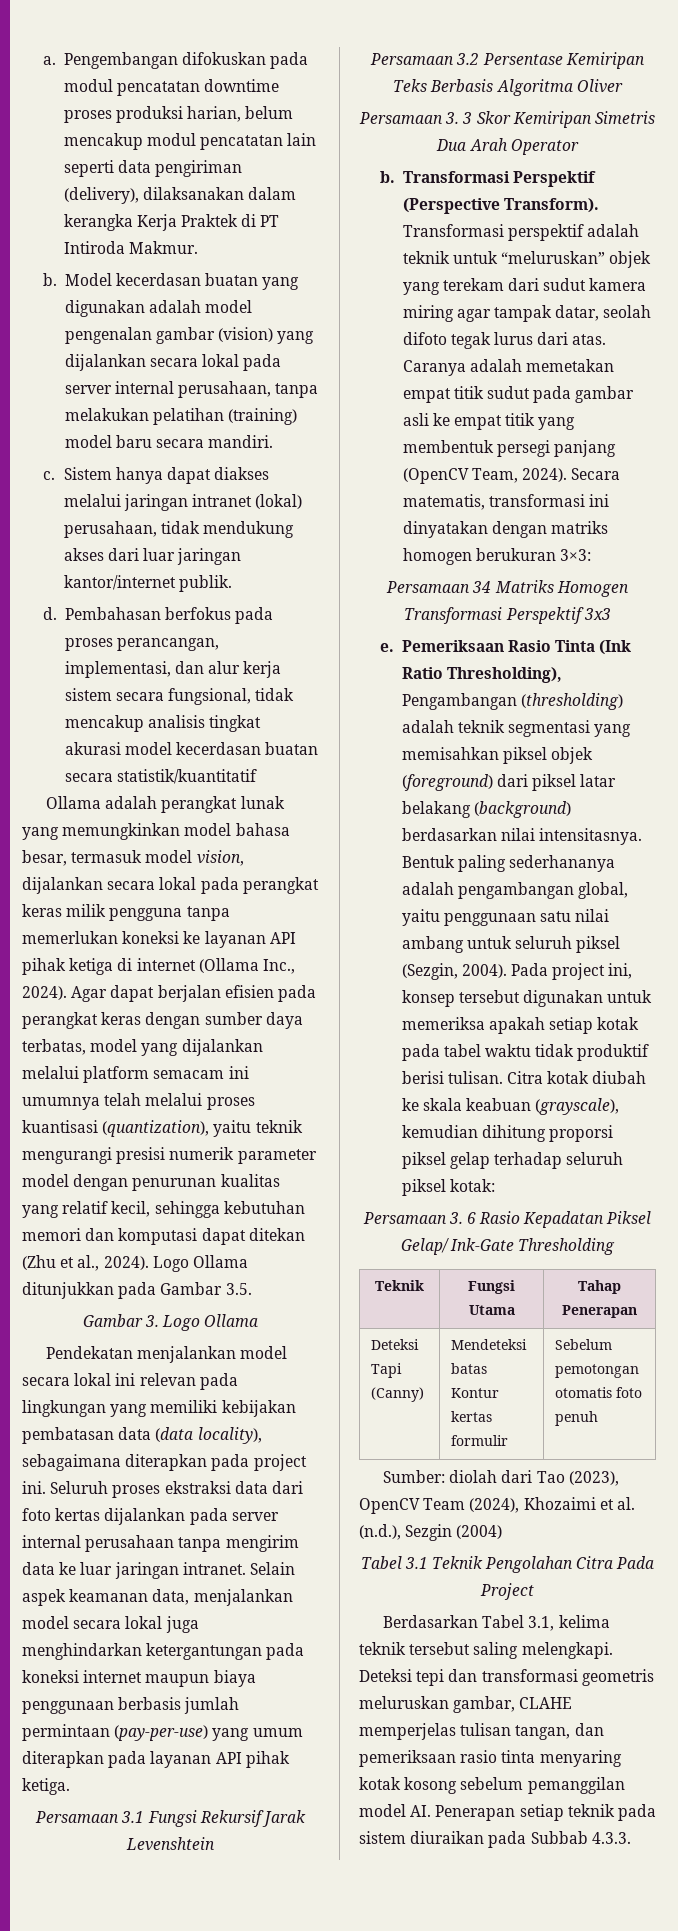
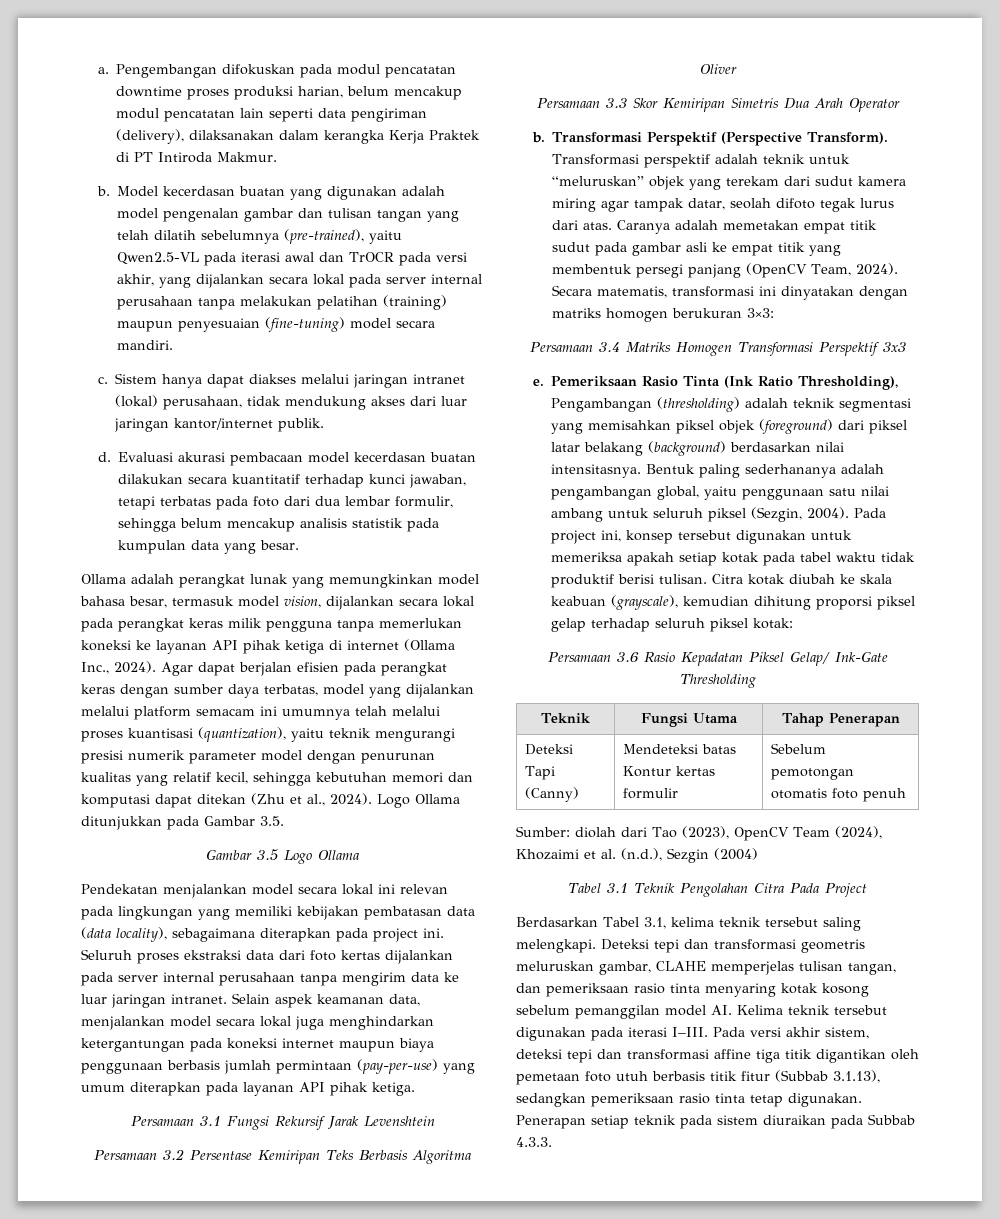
- Model kecerdasan buatan yang digunakan adalah model pengenalan gambar (vision) yang dijalankan secara lokal pada server internal perusahaan, tanpa melakukan pelatihan (training) model baru secara mandiri.
+ Model kecerdasan buatan yang digunakan adalah model pengenalan gambar dan tulisan tangan yang telah dilatih sebelumnya (pre-trained), yaitu Qwen2.5-VL pada iterasi awal dan TrOCR pada versi akhir, yang dijalankan secara lokal pada server internal perusahaan tanpa melakukan pelatihan (training) maupun penyesuaian (fine-tuning) model secara mandiri.
- Pembahasan berfokus pada proses perancangan, implementasi, dan alur kerja sistem secara fungsional, tidak mencakup analisis tingkat akurasi model kecerdasan buatan secara statistik/kuantitatif
+ Evaluasi akurasi pembacaan model kecerdasan buatan dilakukan secara kuantitatif terhadap kunci jawaban, tetapi terbatas pada foto dari dua lembar formulir, sehingga belum mencakup analisis statistik pada kumpulan data yang besar.
- Gambar 3. Logo Ollama
+ Gambar 3.5 Logo Ollama
- Persamaan 3. 3 Skor Kemiripan Simetris Dua Arah Operator
+ Persamaan 3.3 Skor Kemiripan Simetris Dua Arah Operator
- Persamaan 34 Matriks Homogen Transformasi Perspektif 3x3
+ Persamaan 3.4 Matriks Homogen Transformasi Perspektif 3x3
- Persamaan 3. 6 Rasio Kepadatan Piksel Gelap/ Ink-Gate Thresholding
+ Persamaan 3.6 Rasio Kepadatan Piksel Gelap/ Ink-Gate Thresholding
- Deteksi tepi dan transformasi geometris meluruskan gambar, CLAHE memperjelas tulisan tangan, dan pemeriksaan rasio tinta menyaring kotak kosong sebelum pemanggilan model AI. Penerapan setiap teknik pada sistem diuraikan pada Subbab 4.3.3.
+ Deteksi tepi dan transformasi geometris meluruskan gambar, CLAHE memperjelas tulisan tangan, dan pemeriksaan rasio tinta menyaring kotak kosong sebelum pemanggilan model AI. Kelima teknik tersebut digunakan pada iterasi I–III. Pada versi akhir sistem, deteksi tepi dan transformasi affine tiga titik digantikan oleh pemetaan foto utuh berbasis titik fitur (Subbab 3.1.13), sedangkan pemeriksaan rasio tinta tetap digunakan. Penerapan setiap teknik pada sistem diuraikan pada Subbab 4.3.3.

